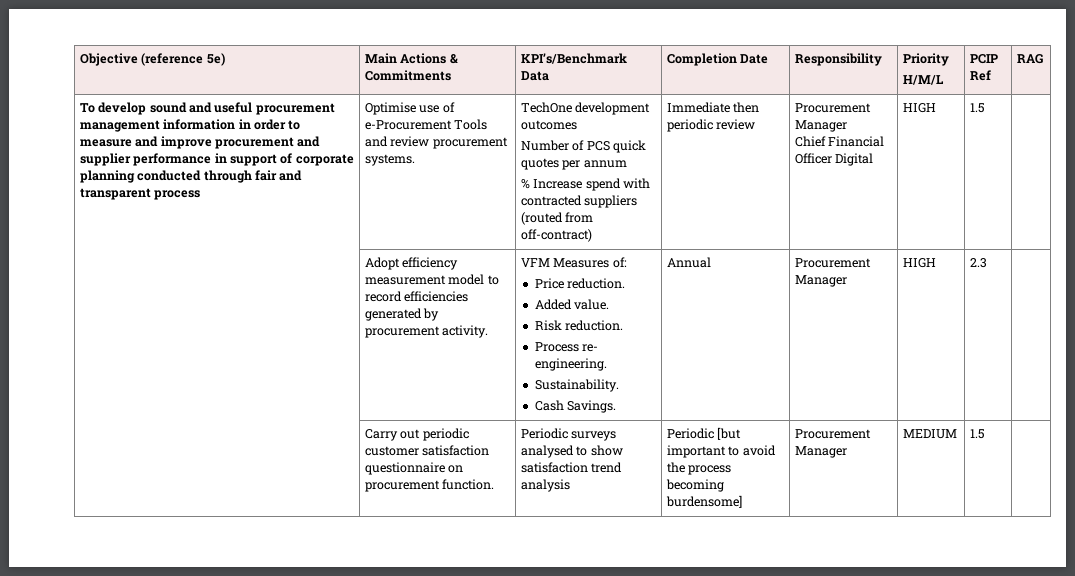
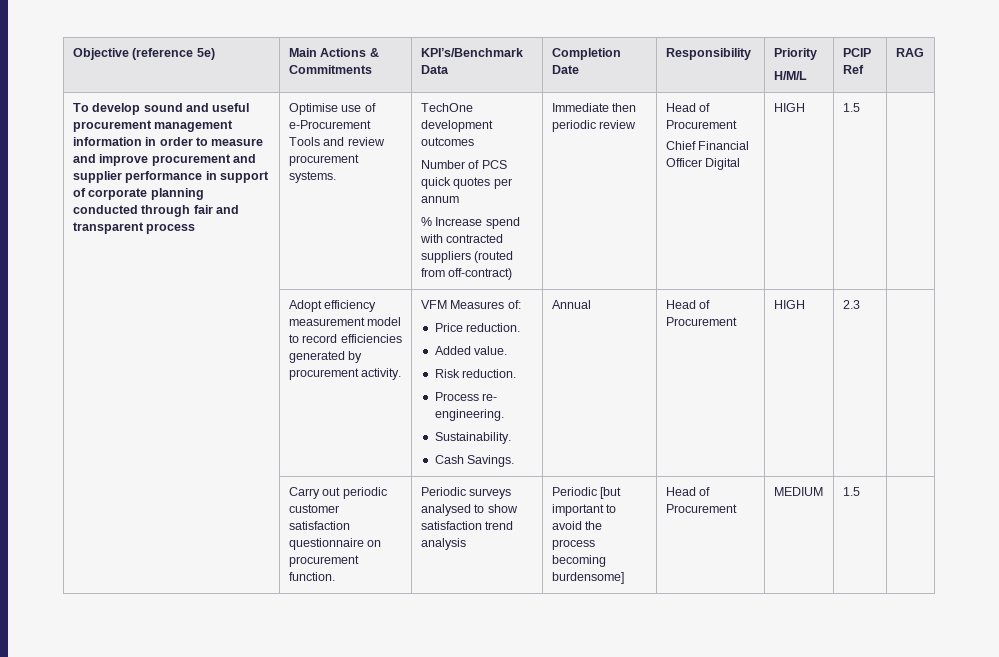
- Immediate then periodic review | Procurement Manager
+ Immediate then periodic review | Head of Procurement
  | Adopt efficiency measurement model to record efficiencies generated by procurement activity. | VFM Measures of:
  Price reduction.
  Added value.
  Risk reduction.
  Process re- engineering.
  Sustainability.
- Cash Savings. | Annual | Procurement Manager | HIGH | 2.3 |
+ Cash Savings. | Annual | Head of Procurement | HIGH | 2.3 |
- | Carry out periodic customer satisfaction questionnaire on procurement function. | Periodic surveys analysed to show satisfaction trend analysis | Periodic [but important to avoid the process becoming burdensome] | Procurement Manager | MEDIUM | 1.5 |
+ | Carry out periodic customer satisfaction questionnaire on procurement function. | Periodic surveys analysed to show satisfaction trend analysis | Periodic [but important to avoid the process becoming burdensome] | Head of Procurement | MEDIUM | 1.5 |

